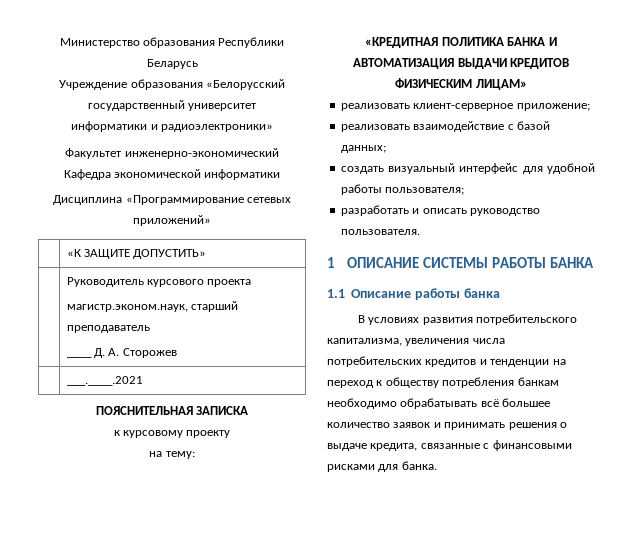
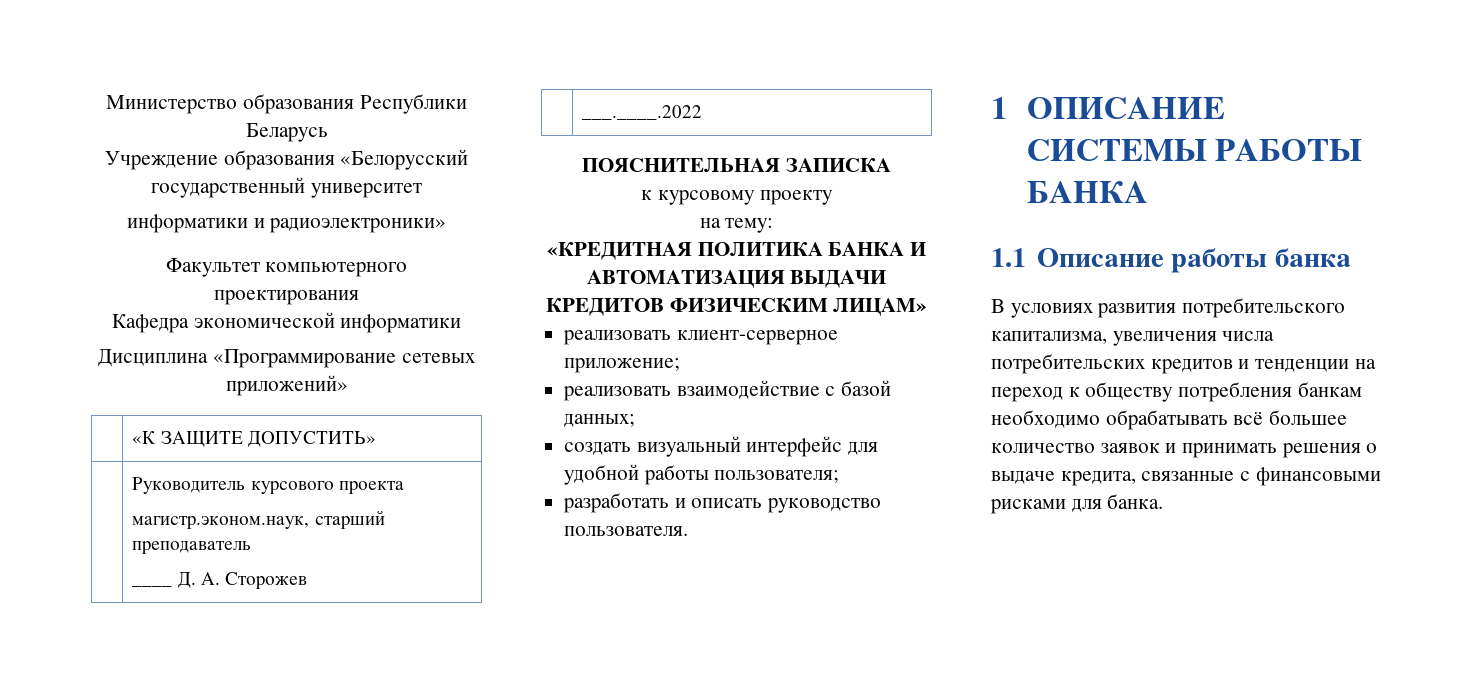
- Факультет инженерно-экономический
+ Факультет компьютерного проектирования
- | ___.____.2021
+ | ___.____.2022

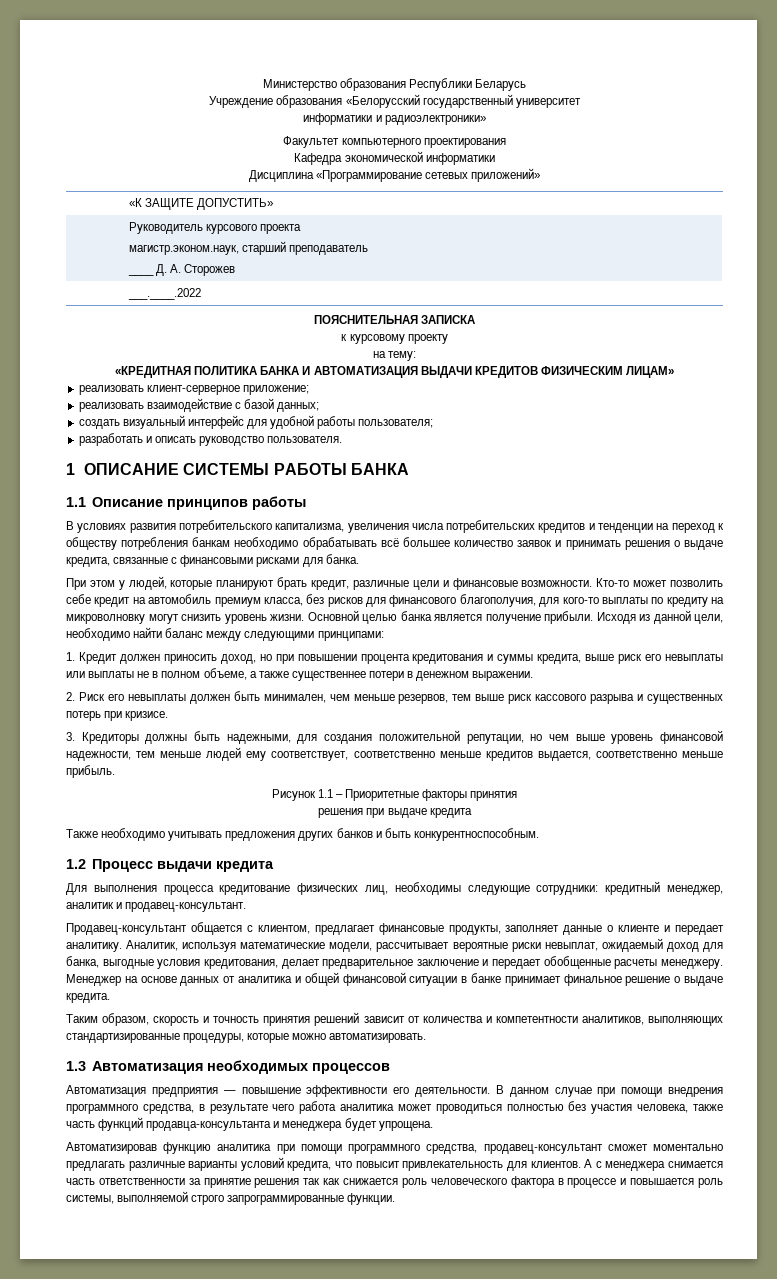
- 1.1 Описание работы банка
+ 1.1 Описание принципов работы
+ При этом у людей, которые планируют брать кредит, различные цели и финансовые возможности. Кто-то может позволить себе кредит на автомобиль премиум класса, без рисков для финансового благополучия, для кого-то выплаты по кредиту на микроволновку могут снизить уровень жизни. Основной целью банка является получение прибыли. Исходя из данной цели, необходимо найти баланс между следующими принципами:
+ 1. Кредит должен приносить доход, но при повышении процента кредитования и суммы кредита, выше риск его невыплаты или выплаты не в полном объеме, а также существеннее потери в денежном выражении.
+ 2. Риск его невыплаты должен быть минимален, чем меньше резервов, тем выше риск кассового разрыва и существенных потерь при кризисе.
+ 3. Кредиторы должны быть надежными, для создания положительной репутации, но чем выше уровень финансовой надежности, тем меньше людей ему соответствует, соответственно меньше кредитов выдается, соответственно меньше прибыль.
+ Рисунок 1.1 – Приоритетные факторы принятия
+ решения при выдаче кредита
+ Также необходимо учитывать предложения других банков и быть конкурентноспособным.
+ 1.2 Процесс выдачи кредита
+ Для выполнения процесса кредитование физических лиц, необходимы следующие сотрудники: кредитный менеджер, аналитик и продавец-консультант.
+ Продавец-консультант общается с клиентом, предлагает финансовые продукты, заполняет данные о клиенте и передает аналитику. Аналитик, используя математические модели, рассчитывает вероятные риски невыплат, ожидаемый доход для банка, выгодные условия кредитования, делает предварительное заключение и передает обобщенные расчеты менеджеру. Менеджер на основе данных от аналитика и общей финансовой ситуации в банке принимает финальное решение о выдаче кредита.
+ Таким образом, скорость и точность принятия решений зависит от количества и компетентности аналитиков, выполняющих стандартизированные процедуры, которые можно автоматизировать.
+ 1.3 Автоматизация необходимых процессов
+ Автоматизация предприятия — повышение эффективности его деятельности. В данном случае при помощи внедрения программного средства, в результате чего работа аналитика может проводиться полностью без участия человека, также часть функций продавца-консультанта и менеджера будет упрощена.
+ Автоматизировав функцию аналитика при помощи программного средства, продавец-консультант сможет моментально предлагать различные варианты условий кредита, что повысит привлекательность для клиентов. А с менеджера снимается часть ответственности за принятие решения так как снижается роль человеческого фактора в процессе и повышается роль системы, выполняемой строго запрограммированные функции.

